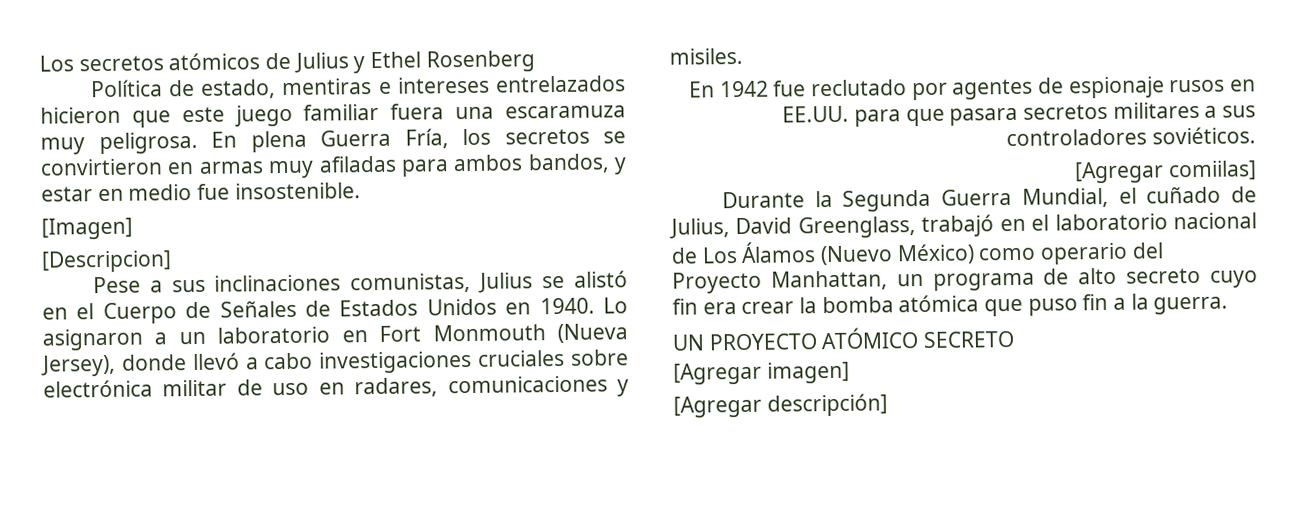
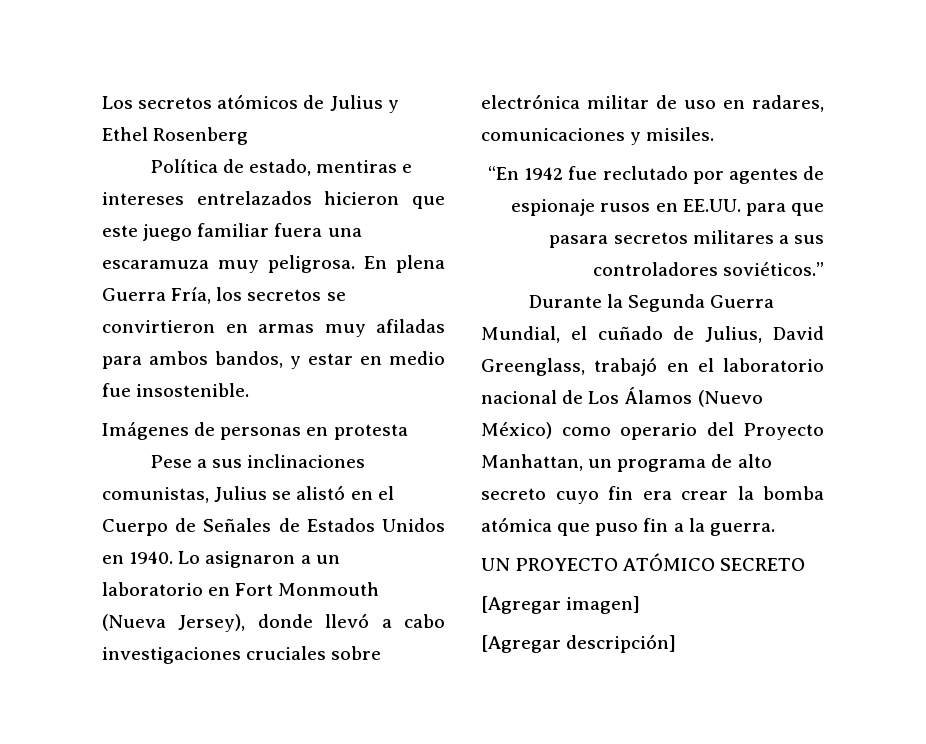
- [Imagen]
- [Descripcion]
+ Imágenes de personas en protesta
- En 1942 fue reclutado por agentes de espionaje rusos en EE.UU. para que pasara secretos militares a sus controladores soviéticos.
- [Agregar comiilas]
+ “En 1942 fue reclutado por agentes de espionaje rusos en EE.UU. para que pasara secretos militares a sus controladores soviéticos.”

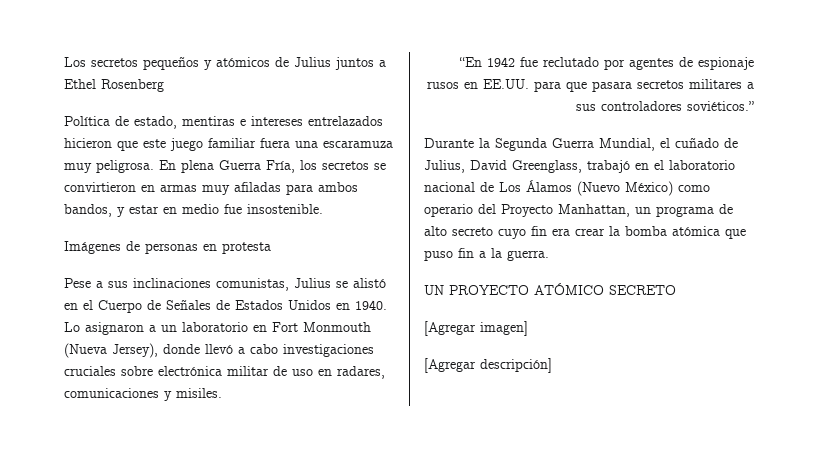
- Los secretos atómicos de Julius y Ethel Rosenberg
+ Los secretos pequeños y atómicos de Julius juntos a Ethel Rosenberg

